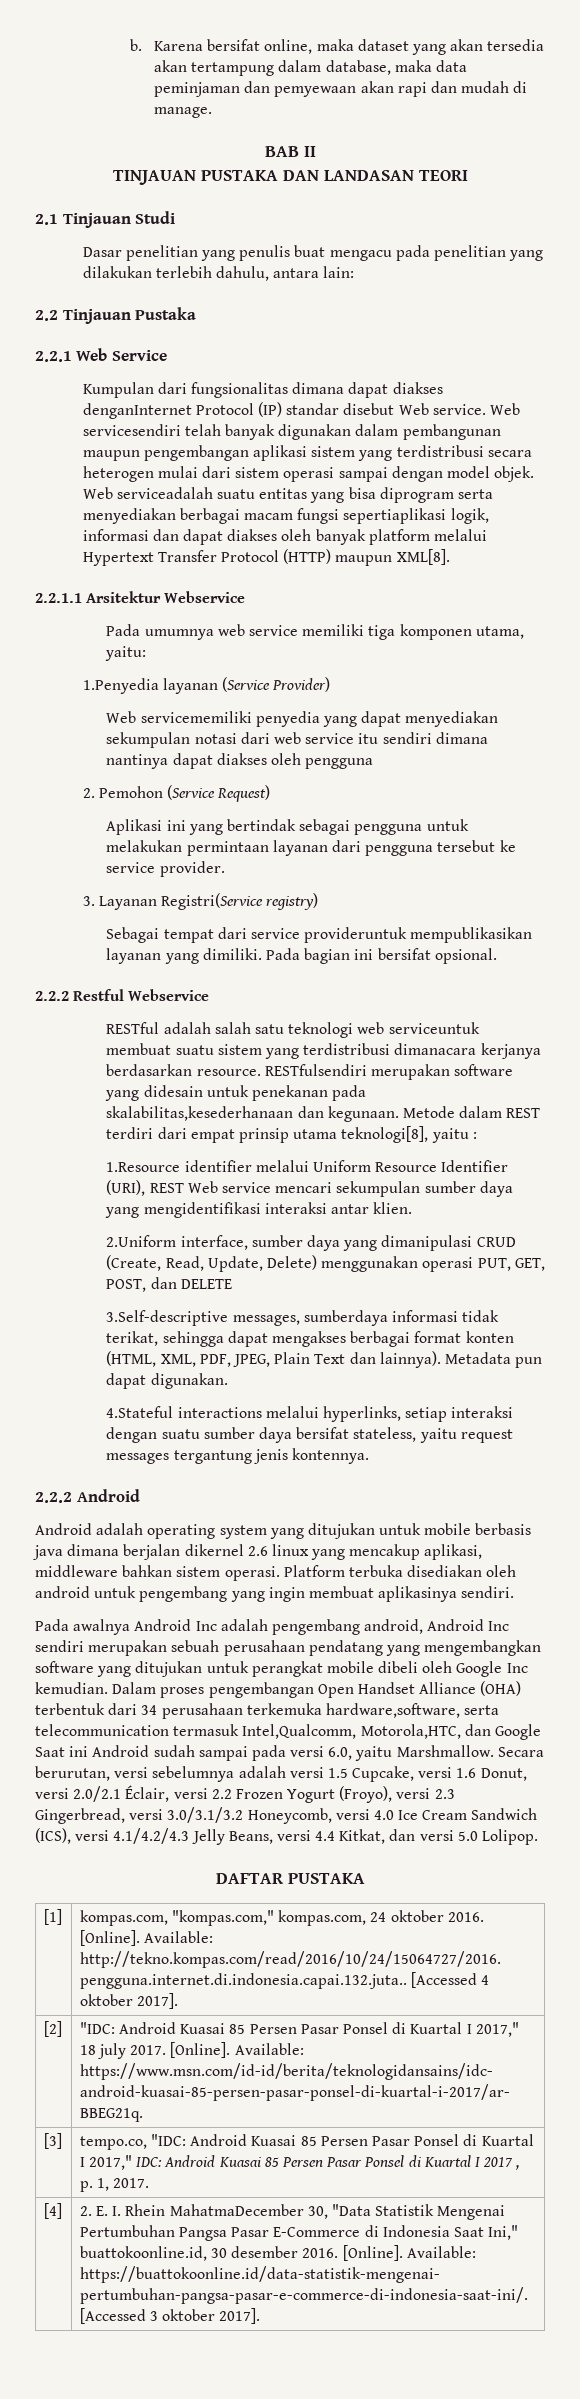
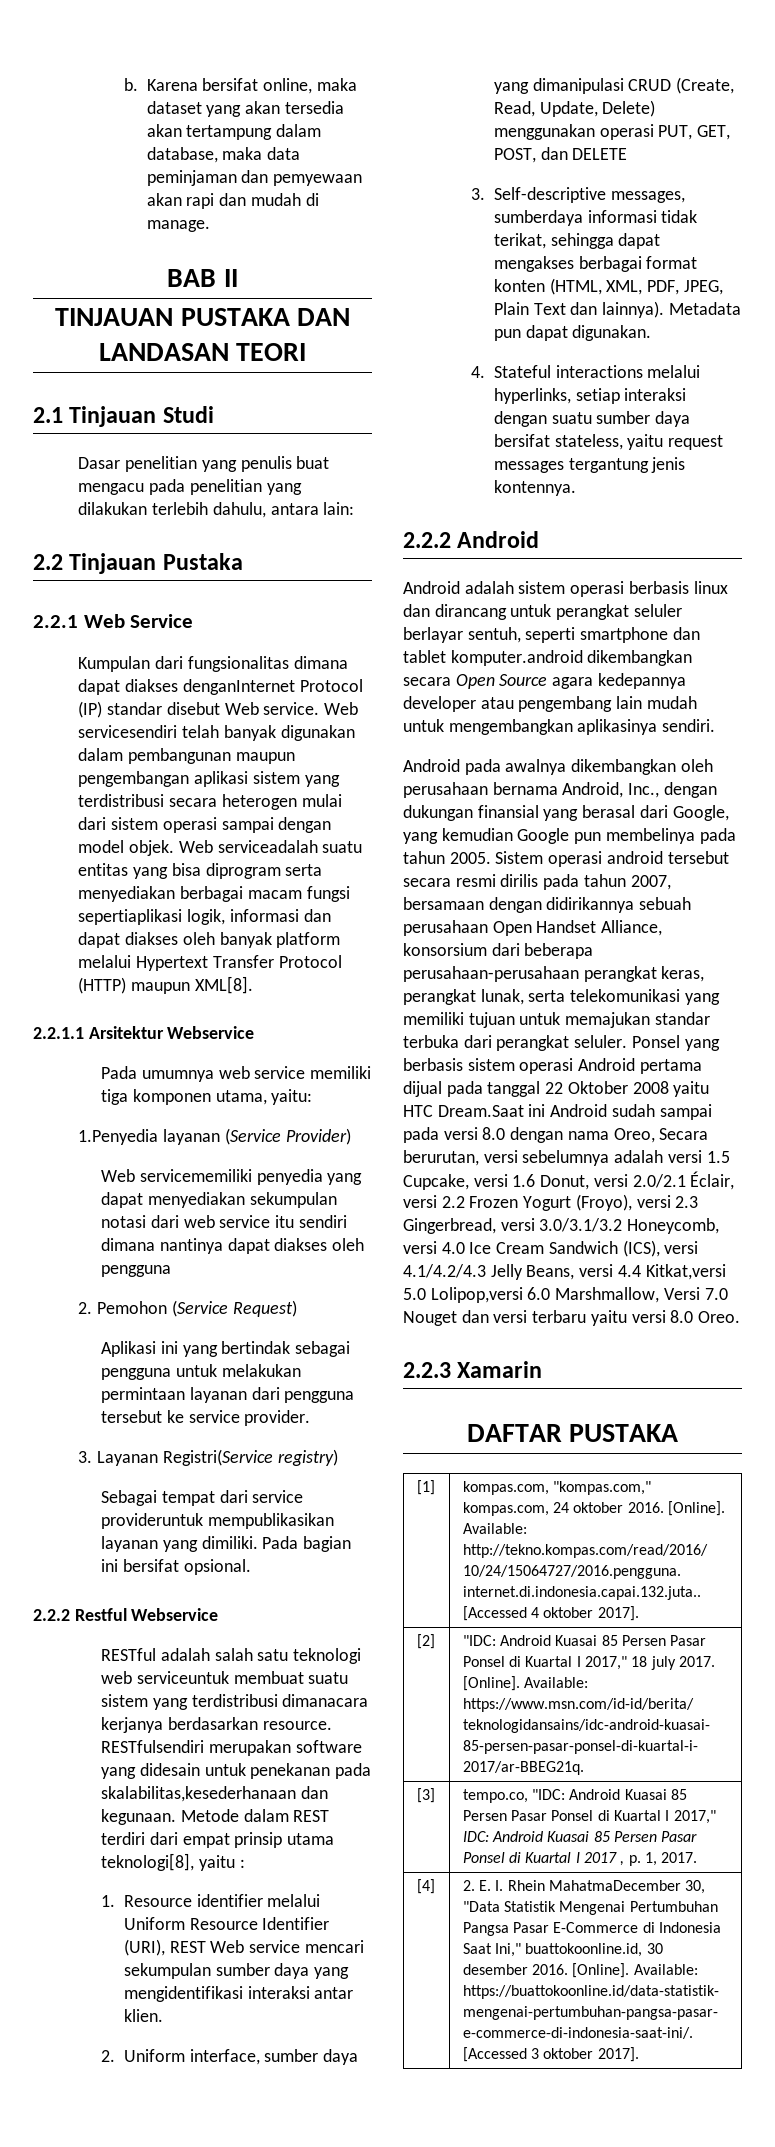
- 1.Resource identifier melalui Uniform Resource Identifier (URI), REST Web service mencari sekumpulan sumber daya yang mengidentifikasi interaksi antar klien.
+ 1. Resource identifier melalui Uniform Resource Identifier (URI), REST Web service mencari sekumpulan sumber daya yang mengidentifikasi interaksi antar klien.
- 2.Uniform interface, sumber daya yang dimanipulasi CRUD (Create, Read, Update, Delete) menggunakan operasi PUT, GET, POST, dan DELETE
+ 2. Uniform interface, sumber daya yang dimanipulasi CRUD (Create, Read, Update, Delete) menggunakan operasi PUT, GET, POST, dan DELETE
- 3.Self-descriptive messages, sumberdaya informasi tidak terikat, sehingga dapat mengakses berbagai format konten (HTML, XML, PDF, JPEG, Plain Text dan lainnya).
+ 3. Self-descriptive messages, sumberdaya informasi tidak terikat, sehingga dapat mengakses berbagai format konten (HTML, XML, PDF, JPEG, Plain Text dan lainnya).
- 4.Stateful interactions melalui hyperlinks, setiap interaksi dengan suatu sumber daya bersifat stateless, yaitu request messages tergantung jenis kontennya.
+ 4. Stateful interactions melalui hyperlinks, setiap interaksi dengan suatu sumber daya bersifat stateless, yaitu request messages tergantung jenis kontennya.
- Android adalah operating system yang ditujukan untuk mobile berbasis java dimana berjalan dikernel 2.6 linux yang mencakup aplikasi, middleware bahkan sistem operasi. Platform terbuka disediakan oleh android untuk pengembang yang ingin membuat aplikasinya sendiri.
- Pada awalnya Android Inc adalah pengembang android, Android Inc sendiri merupakan sebuah perusahaan pendatang yang mengembangkan software yang ditujukan untuk perangkat mobile dibeli oleh Google Inc kemudian. Dalam proses pengembangan Open Handset Alliance (OHA) terbentuk dari 34 perusahaan terkemuka hardware,software, serta telecommunication termasuk Intel,Qualcomm, Motorola,HTC, dan Google Saat ini Android sudah sampai pada versi 6.0, yaitu Marshmallow. Secara berurutan, versi sebelumnya adalah versi 1.5 Cupcake, versi 1.6 Donut, versi 2.0/2.1 Éclair, versi 2.2 Frozen Yogurt (Froyo), versi 2.3 Gingerbread, versi 3.0/3.1/3.2 Honeycomb, versi 4.0 Ice Cream Sandwich (ICS), versi 4.1/4.2/4.3 Jelly Beans, versi 4.4 Kitkat, dan versi 5.0 Lolipop.
+ Android adalah sistem operasi berbasis linux dan dirancang untuk perangkat seluler berlayar sentuh, seperti smartphone dan tablet komputer.android dikembangkan secara Open Source agara kedepannya developer atau pengembang lain mudah untuk mengembangkan aplikasinya sendiri.
+ Android pada awalnya dikembangkan oleh perusahaan bernama Android, Inc., dengan dukungan finansial yang berasal dari Google, yang kemudian Google pun membelinya pada tahun 2005. Sistem operasi android tersebut secara resmi dirilis pada tahun 2007, bersamaan dengan didirikannya sebuah perusahaan Open Handset Alliance, konsorsium dari beberapa perusahaan-perusahaan perangkat keras, perangkat lunak, serta telekomunikasi yang memiliki tujuan untuk memajukan standar terbuka dari perangkat seluler. Ponsel yang berbasis sistem operasi Android pertama dijual pada tanggal 22 Oktober 2008 yaitu HTC Dream.Saat ini Android sudah sampai pada versi 8.0 dengan nama Oreo, Secara berurutan, versi sebelumnya adalah versi 1.5 Cupcake, versi 1.6 Donut, versi 2.0/2.1 Éclair, versi 2.2 Frozen Yogurt (Froyo), versi 2.3 Gingerbread, versi 3.0/3.1/3.2 Honeycomb, versi 4.0 Ice Cream Sandwich (ICS), versi 4.1/4.2/4.3 Jelly Beans, versi 4.4 Kitkat,versi 5.0 Lolipop,versi 6.0 Marshmallow, Versi 7.0 Nouget dan versi terbaru yaitu versi 8.0 Oreo.
+ 2.2.3 Xamarin

